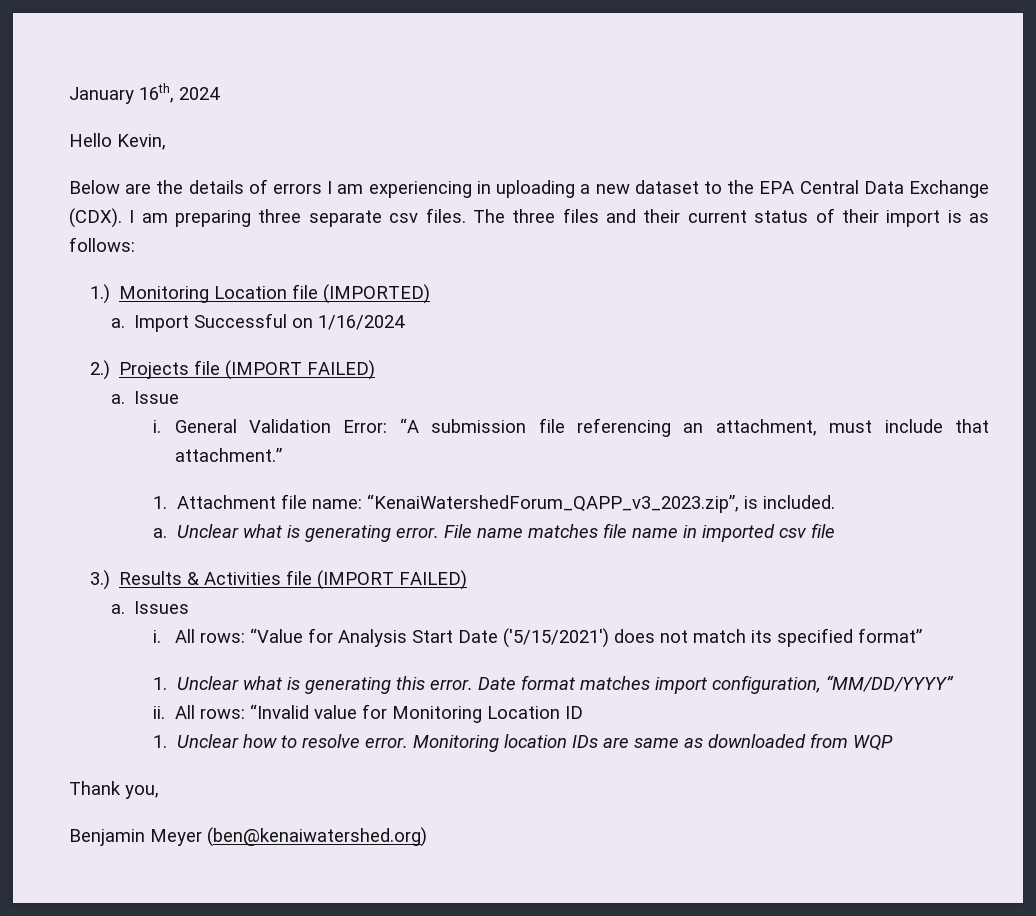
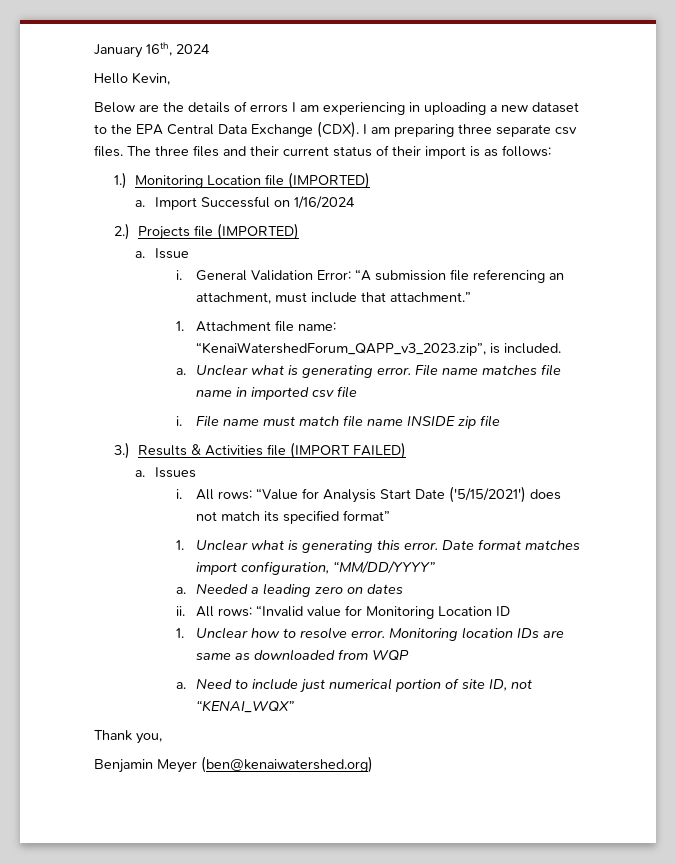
- 2.) Projects file (IMPORT FAILED)
+ 2.) Projects file (IMPORTED)
+ i. File name must match file name INSIDE zip file
+ a. Needed a leading zero on dates
+ a. Need to include just numerical portion of site ID, not “KENAI_WQX”

